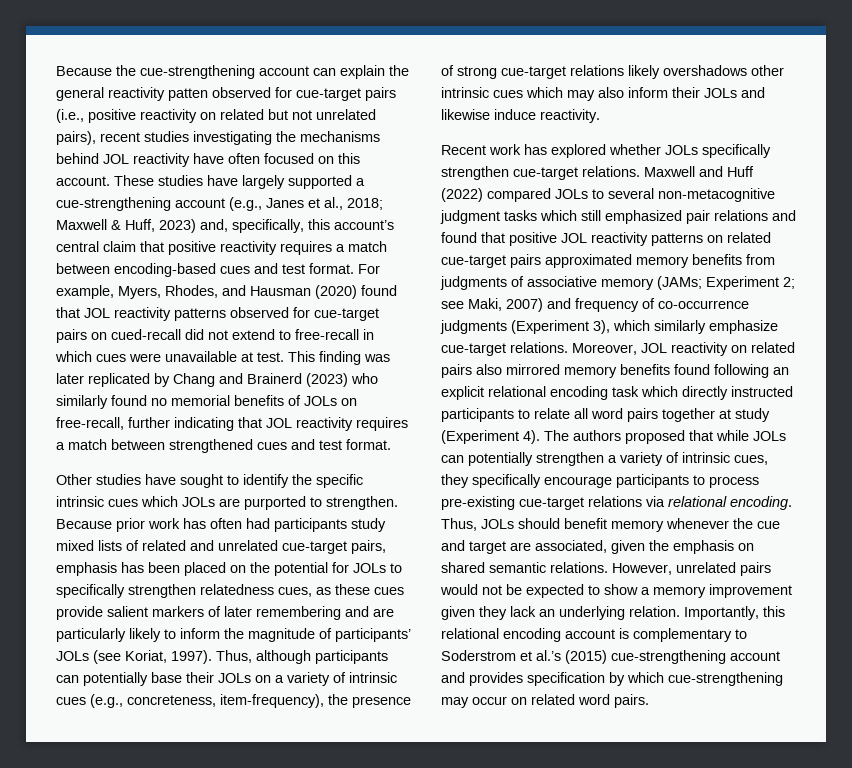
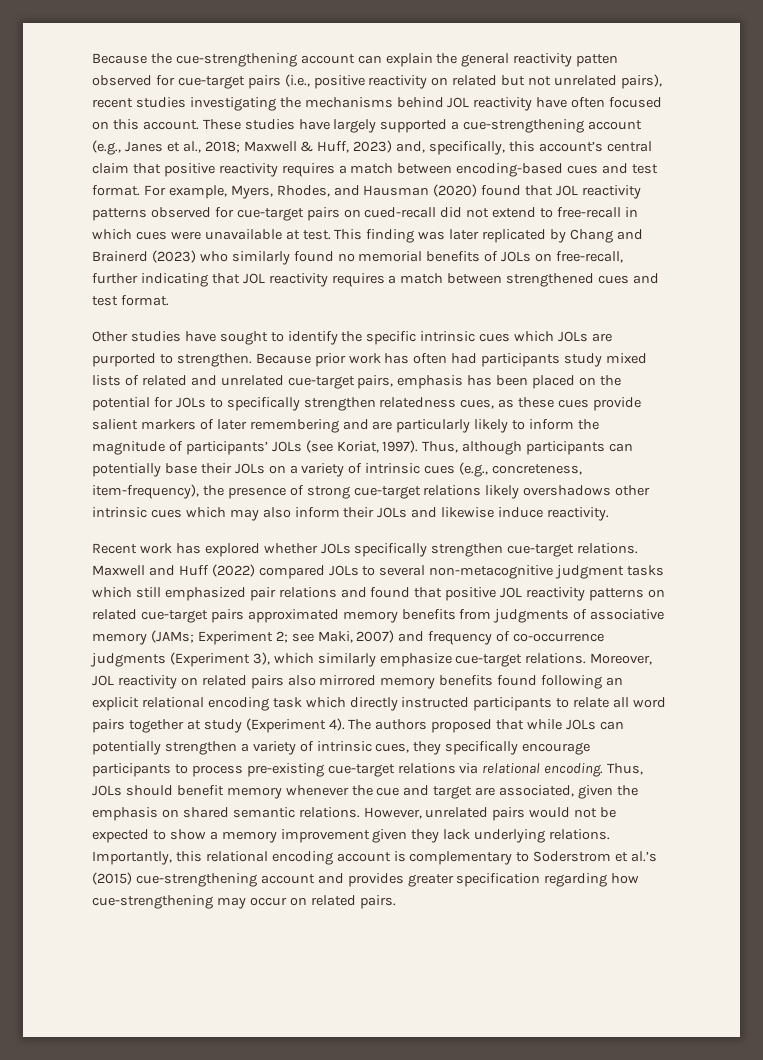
- However, unrelated pairs would not be expected to show a memory improvement given they lack an underlying relation.
+ However, unrelated pairs would not be expected to show a memory improvement given they lack underlying relations.
- Importantly, this relational encoding account is complementary to Soderstrom et al.’s (2015) cue-strengthening account and provides specification by which cue-strengthening may occur on related word pairs.
+ Importantly, this relational encoding account is complementary to Soderstrom et al.’s (2015) cue-strengthening account and provides greater specification regarding how cue-strengthening may occur on related pairs.

